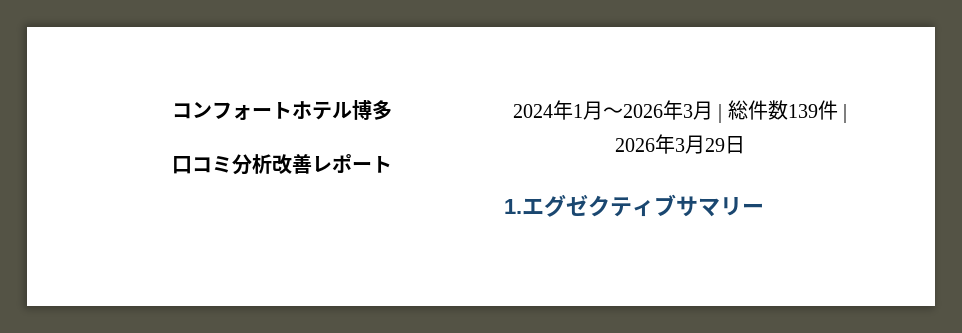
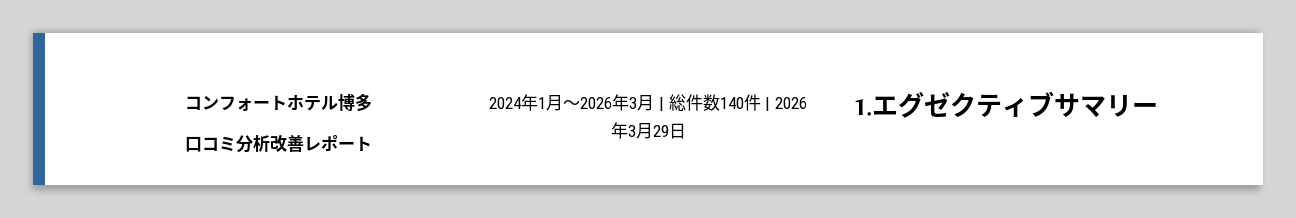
- 2024年1月〜2026年3月 | 総件数139件 | 2026年3月29日
+ 2024年1月〜2026年3月 | 総件数140件 | 2026年3月29日

